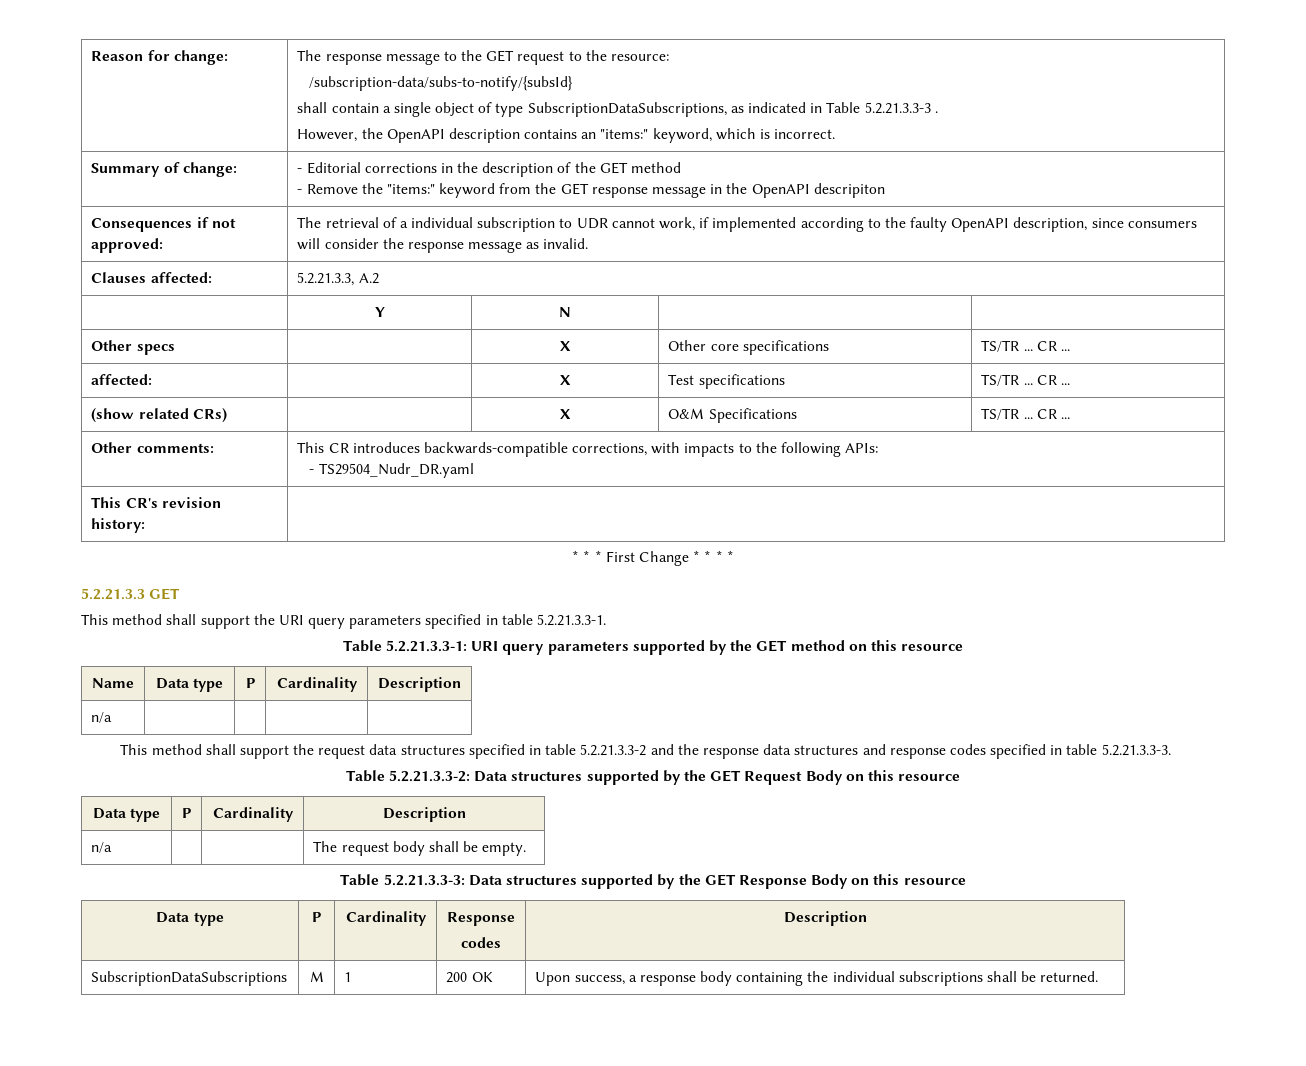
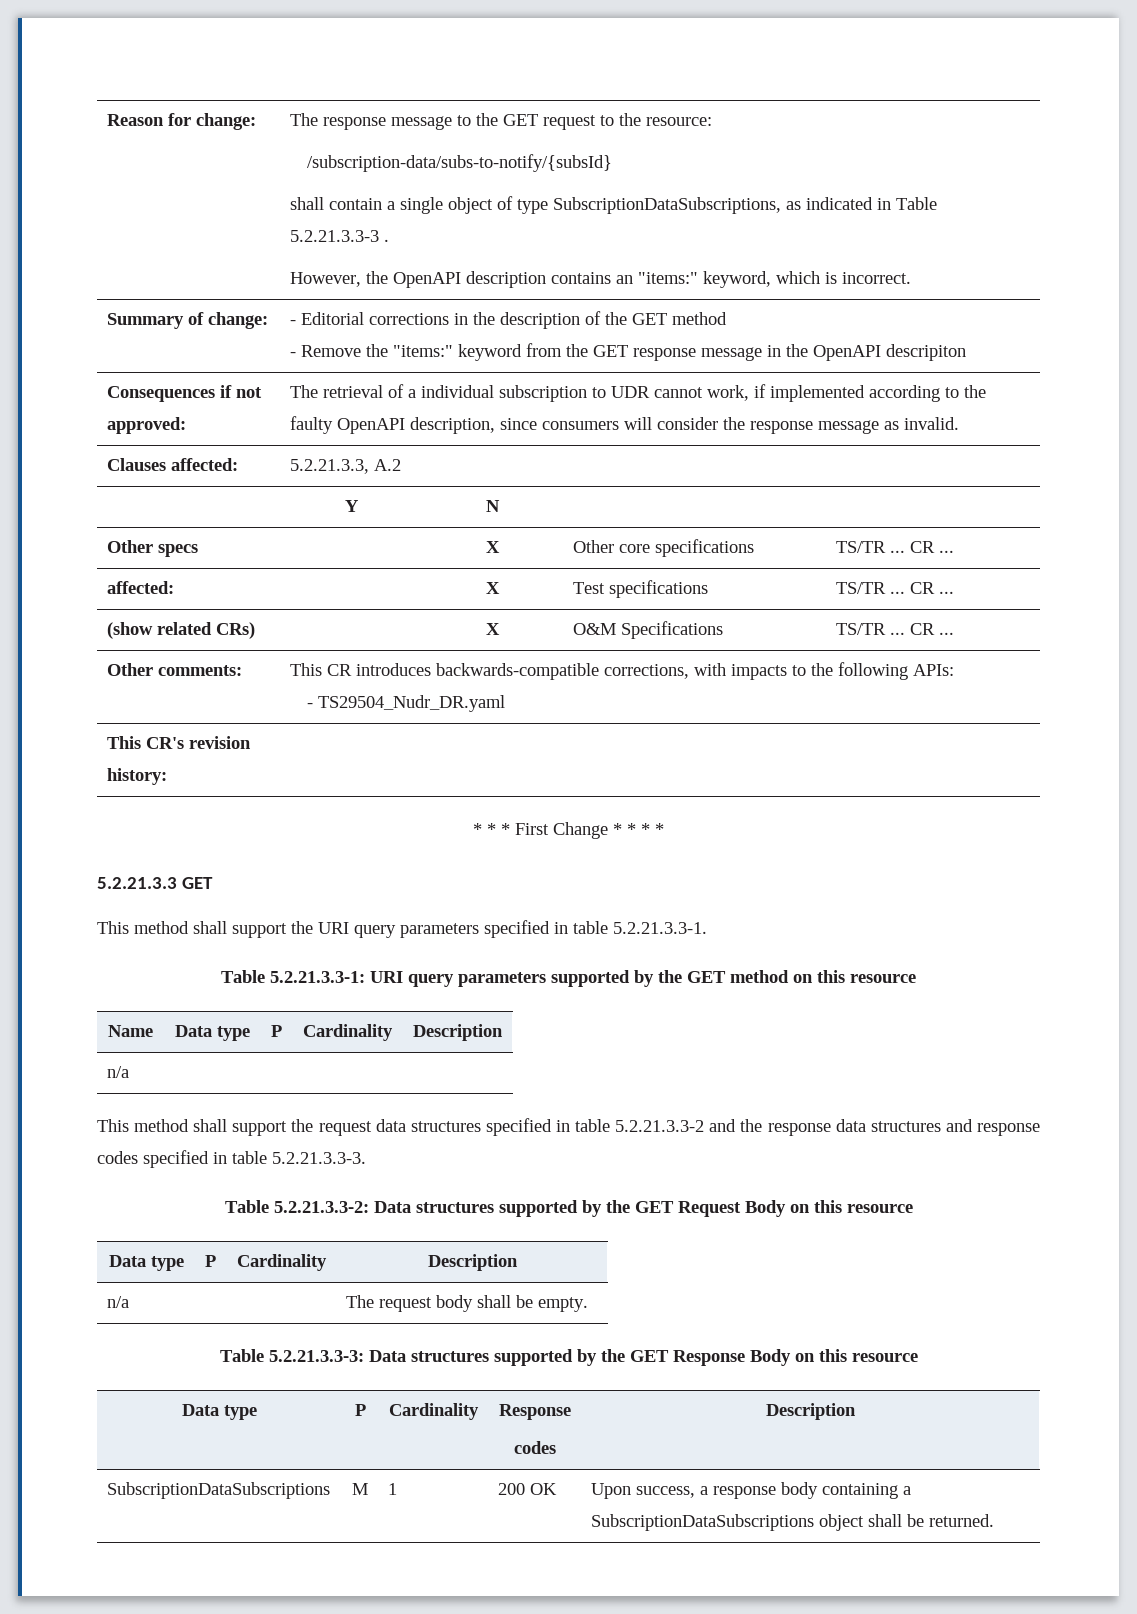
- SubscriptionDataSubscriptions | M | 1 | 200 OK | Upon success, a response body containing the individual subscriptions shall be returned.
+ SubscriptionDataSubscriptions | M | 1 | 200 OK | Upon success, a response body containing a SubscriptionDataSubscriptions object shall be returned.

